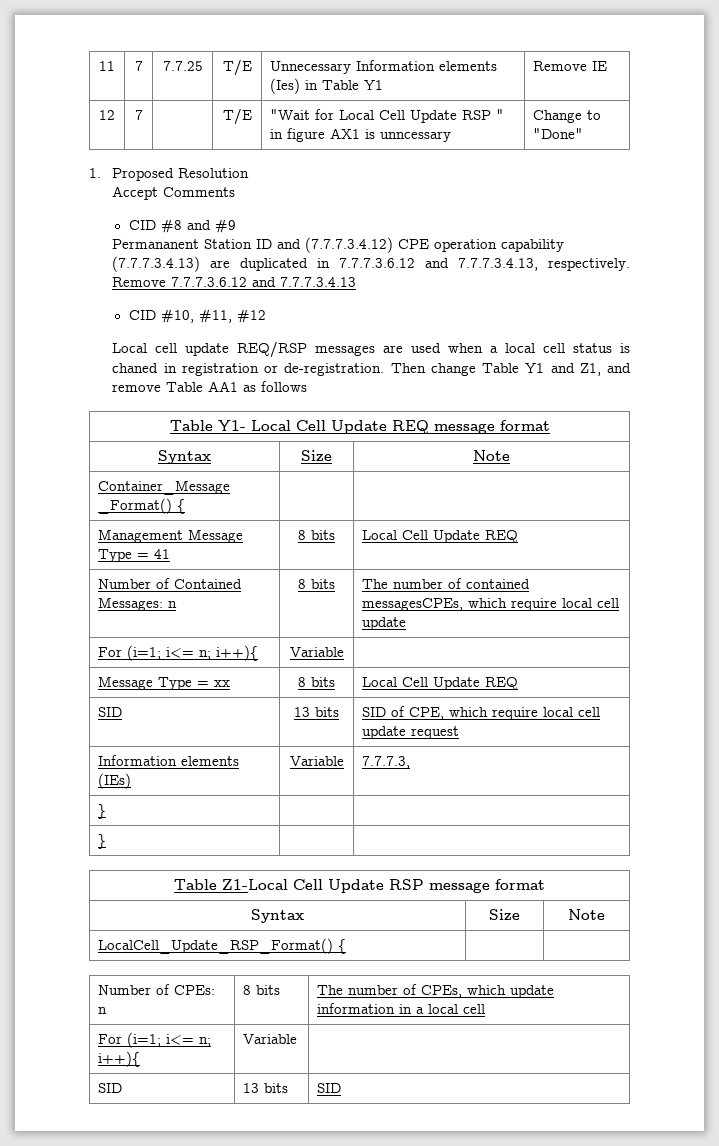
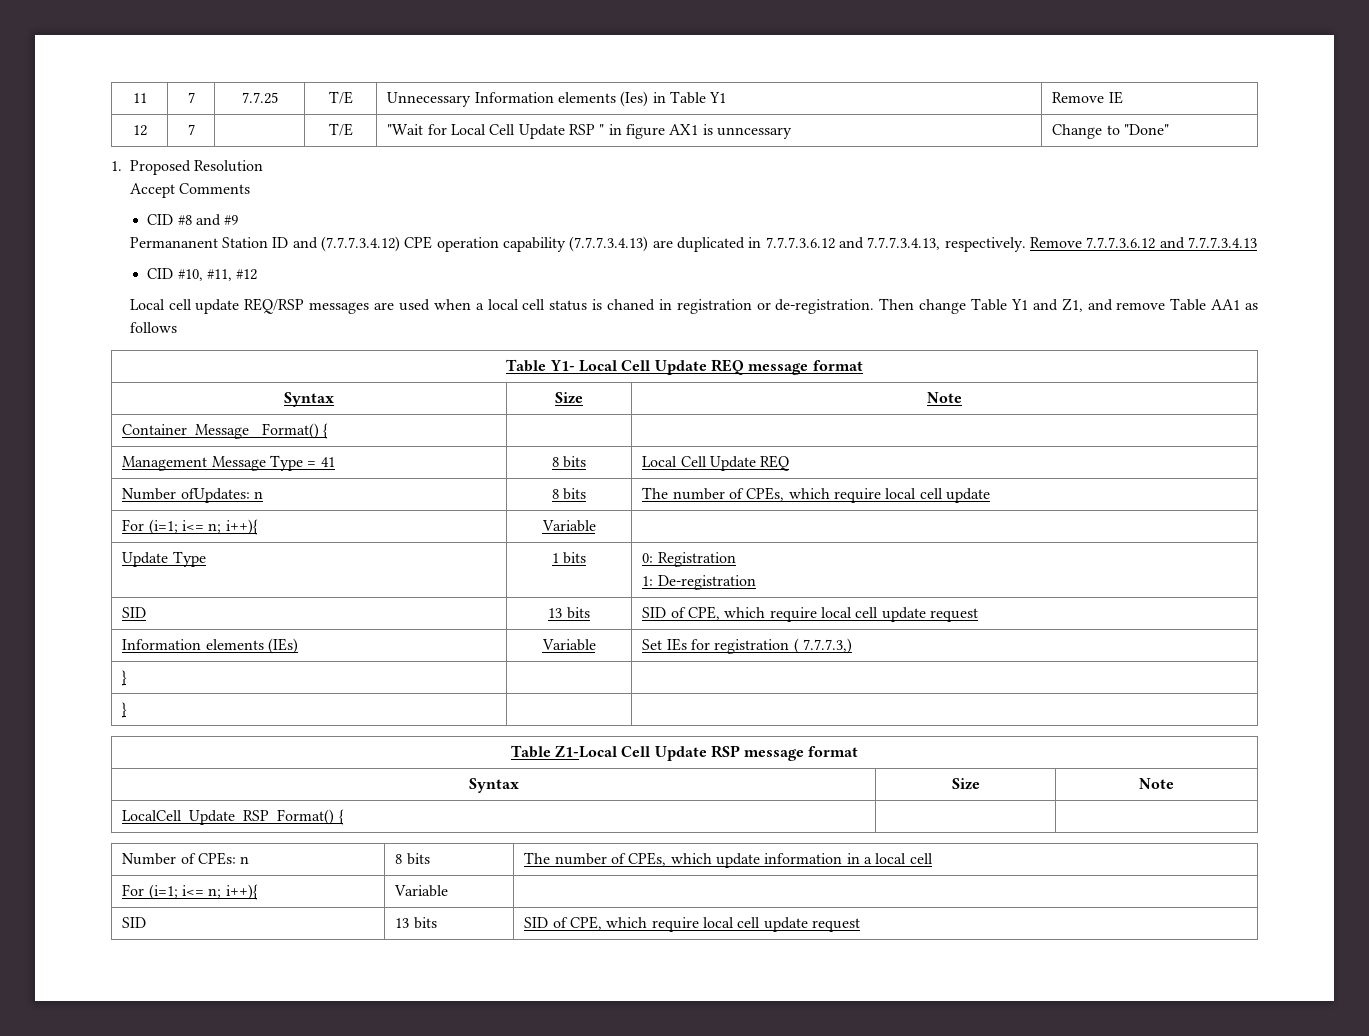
- Number of Contained Messages: n | 8 bits | The number of contained messagesCPEs, which require local cell update
+ Number ofUpdates: n | 8 bits | The number of CPEs, which require local cell update
- Message Type = xx | 8 bits | Local Cell Update REQ
+ Update Type | 1 bits | 0: Registration
+ 1: De-registration
- Information elements (IEs) | Variable | 7.7.7.3,
+ Information elements (IEs) | Variable | Set IEs for registration ( 7.7.7.3,)
  Number of CPEs: n | 8 bits | The number of CPEs, which update information in a local cell
  For (i=1; i<= n; i++){ | Variable |
- SID | 13 bits | SID
+ SID | 13 bits | SID of CPE, which require local cell update request

